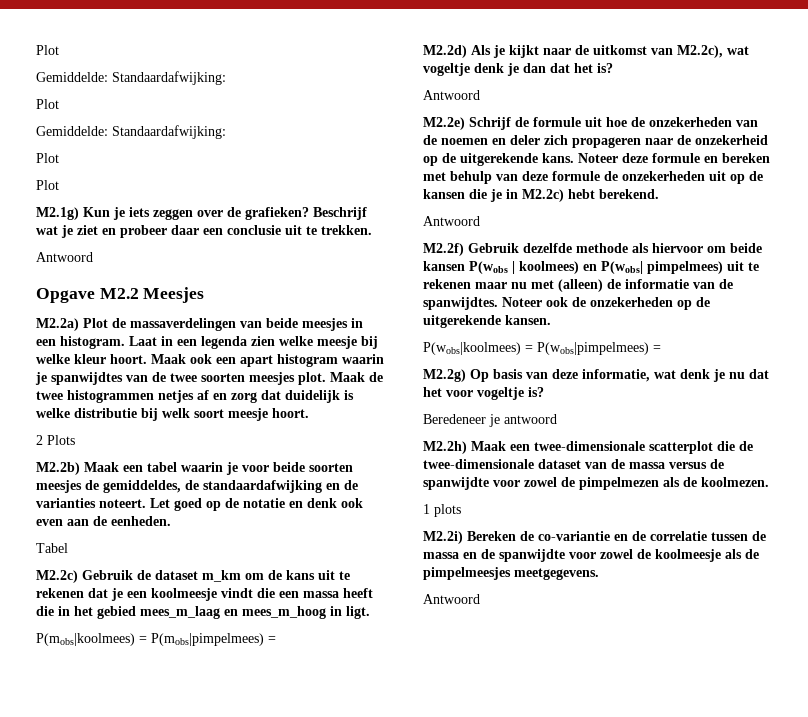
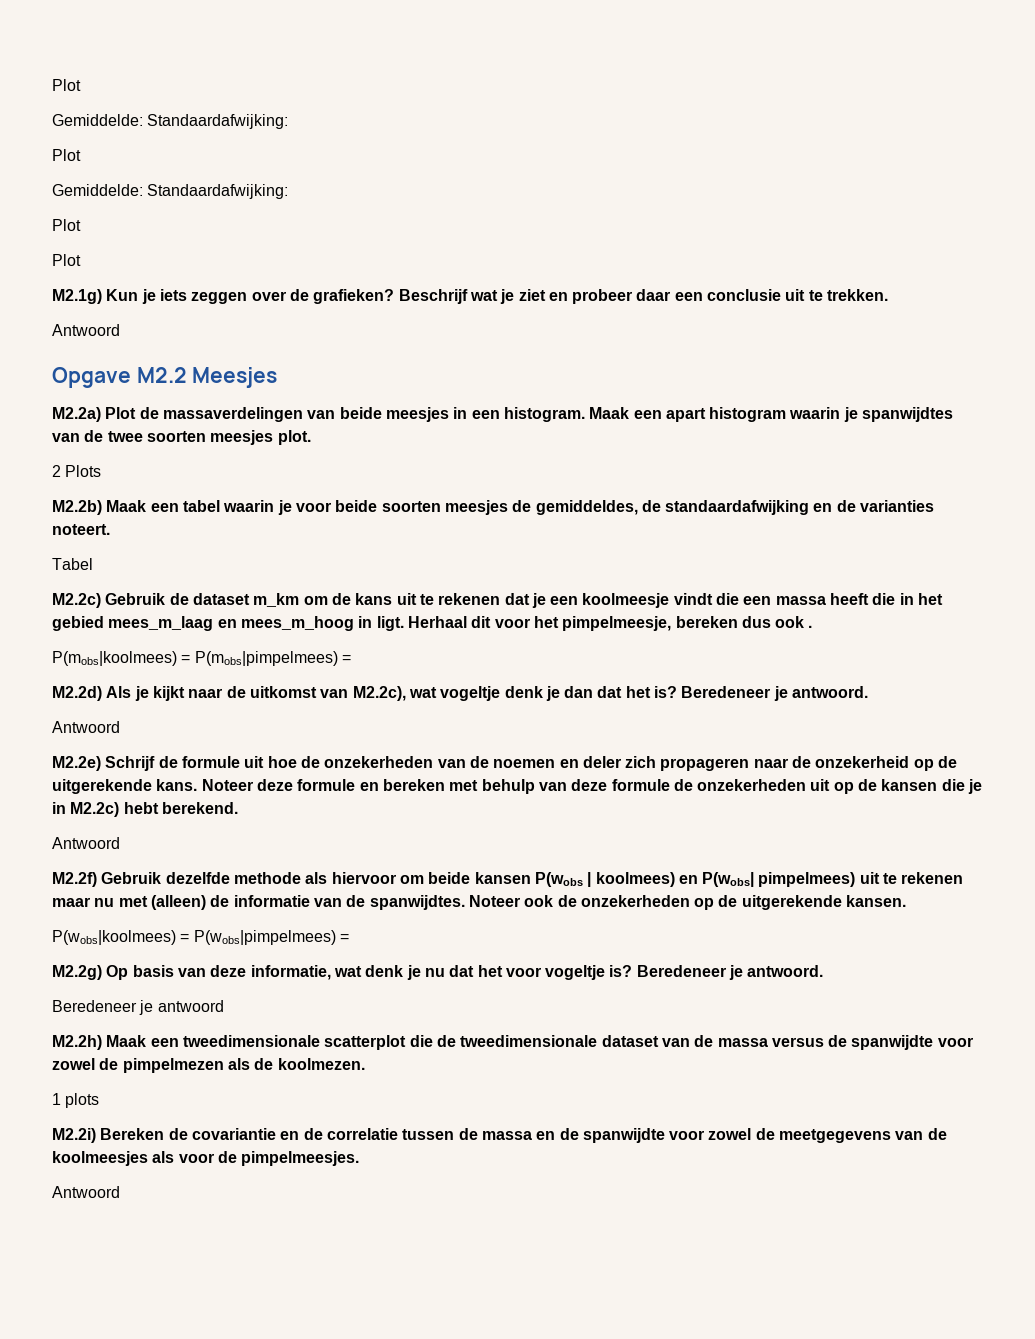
- Laat in een legenda zien welke meesje bij welke kleur hoort. Maak ook een apart histogram waarin je spanwijdtes van de twee soorten meesjes plot. Maak de twee histogrammen netjes af en zorg dat duidelijk is welke distributie bij welk soort meesje hoort.
+ Maak een apart histogram waarin je spanwijdtes van de twee soorten meesjes plot.
- Let goed op de notatie en denk ook even aan de eenheden.
+ Herhaal dit voor het pimpelmeesje, bereken dus ook .
- M2.2d) Als je kijkt naar de uitkomst van M2.2c), wat vogeltje denk je dan dat het is?
+ M2.2d) Als je kijkt naar de uitkomst van M2.2c), wat vogeltje denk je dan dat het is? Beredeneer je antwoord.
- M2.2g) Op basis van deze informatie, wat denk je nu dat het voor vogeltje is?
+ M2.2g) Op basis van deze informatie, wat denk je nu dat het voor vogeltje is? Beredeneer je antwoord.
- M2.2h) Maak een twee-dimensionale scatterplot die de twee-dimensionale dataset van de massa versus de spanwijdte voor zowel de pimpelmezen als de koolmezen.
+ M2.2h) Maak een tweedimensionale scatterplot die de tweedimensionale dataset van de massa versus de spanwijdte voor zowel de pimpelmezen als de koolmezen.
- M2.2i) Bereken de co-variantie en de correlatie tussen de massa en de spanwijdte voor zowel de koolmeesje als de pimpelmeesjes meetgegevens.
+ M2.2i) Bereken de covariantie en de correlatie tussen de massa en de spanwijdte voor zowel de meetgegevens van de koolmeesjes als voor de pimpelmeesjes.

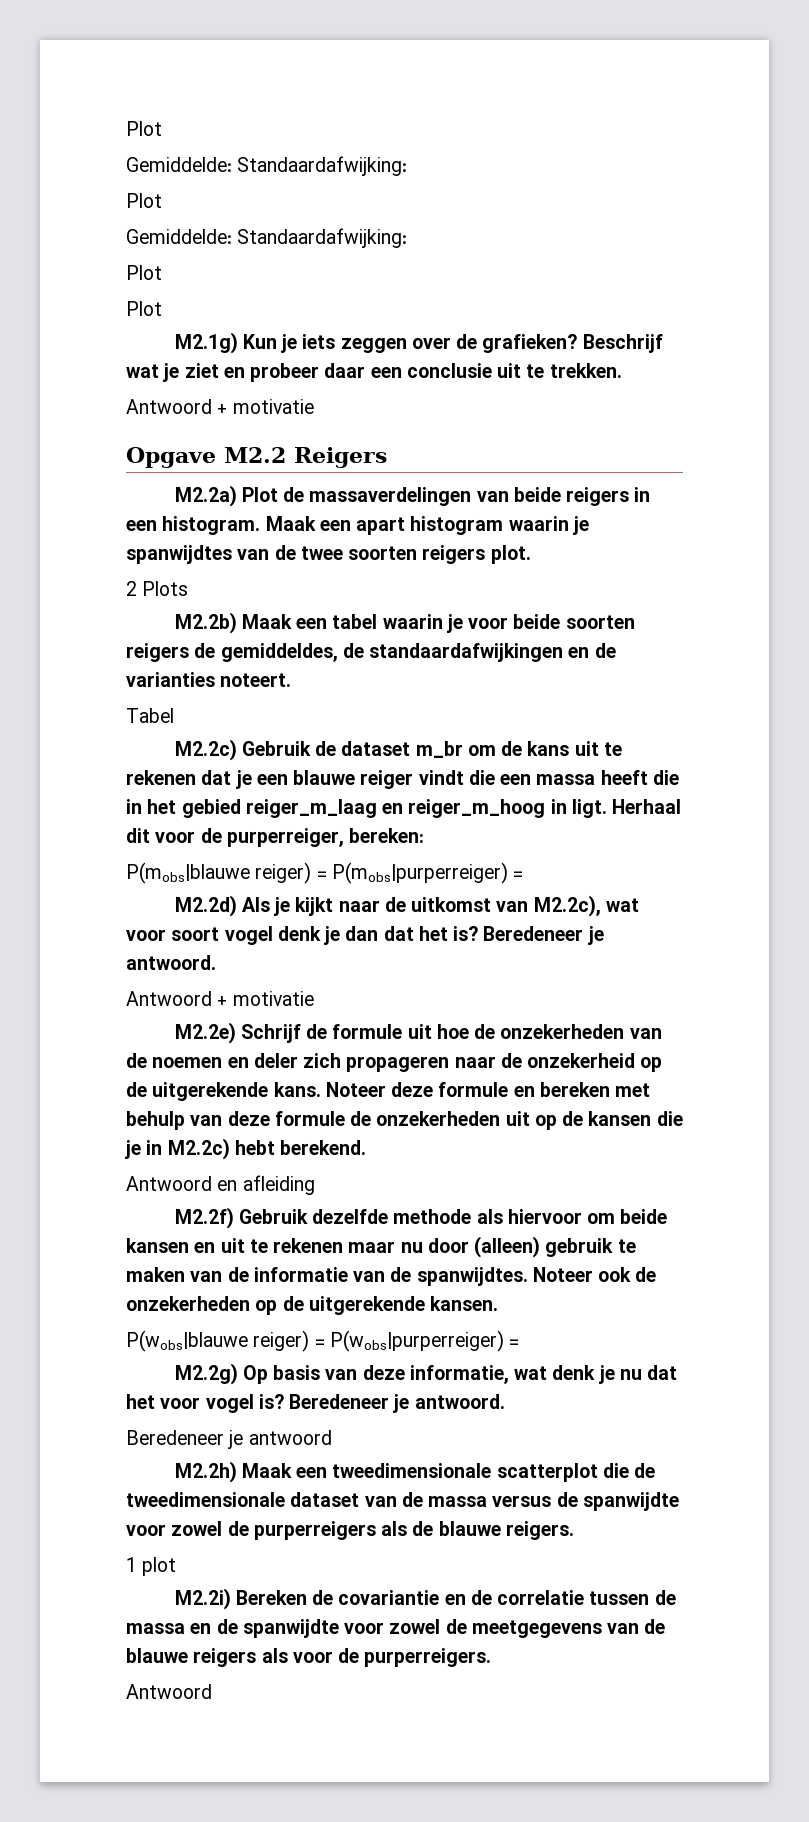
  Beschrijf wat je ziet en probeer daar een conclusie uit te trekken.
- Antwoord
+ Antwoord + motivatie
- Opgave M2.2 Meesjes
+ Opgave M2.2 Reigers
- M2.2a) Plot de massaverdelingen van beide meesjes in een histogram.
+ M2.2a) Plot de massaverdelingen van beide reigers in een histogram.
- Maak een apart histogram waarin je spanwijdtes van de twee soorten meesjes plot.
+ Maak een apart histogram waarin je spanwijdtes van de twee soorten reigers plot.
- M2.2b) Maak een tabel waarin je voor beide soorten meesjes de gemiddeldes, de standaardafwijking en de varianties noteert.
+ M2.2b) Maak een tabel waarin je voor beide soorten reigers de gemiddeldes, de standaardafwijkingen en de varianties noteert.
- M2.2c) Gebruik de dataset m_km om de kans uit te rekenen dat je een koolmeesje vindt die een massa heeft die in het gebied mees_m_laag en mees_m_hoog in ligt.
+ M2.2c) Gebruik de dataset m_br om de kans uit te rekenen dat je een blauwe reiger vindt die een massa heeft die in het gebied reiger_m_laag en reiger_m_hoog in ligt.
- Herhaal dit voor het pimpelmeesje, bereken dus ook .
- P(mobs|koolmees) = P(mobs|pimpelmees) =
+ Herhaal dit voor de purperreiger, bereken:
+ P(mobs|blauwe reiger) = P(mobs|purperreiger) =
- M2.2d) Als je kijkt naar de uitkomst van M2.2c), wat vogeltje denk je dan dat het is? Beredeneer je antwoord.
- Antwoord
+ M2.2d) Als je kijkt naar de uitkomst van M2.2c), wat voor soort vogel denk je dan dat het is? Beredeneer je antwoord.
+ Antwoord + motivatie
  Noteer deze formule en bereken met behulp van deze formule de onzekerheden uit op de kansen die je in M2.2c) hebt berekend.
- Antwoord
+ Antwoord en afleiding
- M2.2f) Gebruik dezelfde methode als hiervoor om beide kansen P(wobs | koolmees) en P(wobs| pimpelmees) uit te rekenen maar nu met (alleen) de informatie van de spanwijdtes.
+ M2.2f) Gebruik dezelfde methode als hiervoor om beide kansen en uit te rekenen maar nu door (alleen) gebruik te maken van de informatie van de spanwijdtes.
- P(wobs|koolmees) = P(wobs|pimpelmees) =
+ P(wobs|blauwe reiger) = P(wobs|purperreiger) =
- M2.2g) Op basis van deze informatie, wat denk je nu dat het voor vogeltje is?
+ M2.2g) Op basis van deze informatie, wat denk je nu dat het voor vogel is?
- M2.2h) Maak een tweedimensionale scatterplot die de tweedimensionale dataset van de massa versus de spanwijdte voor zowel de pimpelmezen als de koolmezen.
- 1 plots
+ M2.2h) Maak een tweedimensionale scatterplot die de tweedimensionale dataset van de massa versus de spanwijdte voor zowel de purperreigers als de blauwe reigers.
+ 1 plot
- M2.2i) Bereken de covariantie en de correlatie tussen de massa en de spanwijdte voor zowel de meetgegevens van de koolmeesjes als voor de pimpelmeesjes.
+ M2.2i) Bereken de covariantie en de correlatie tussen de massa en de spanwijdte voor zowel de meetgegevens van de blauwe reigers als voor de purperreigers.

